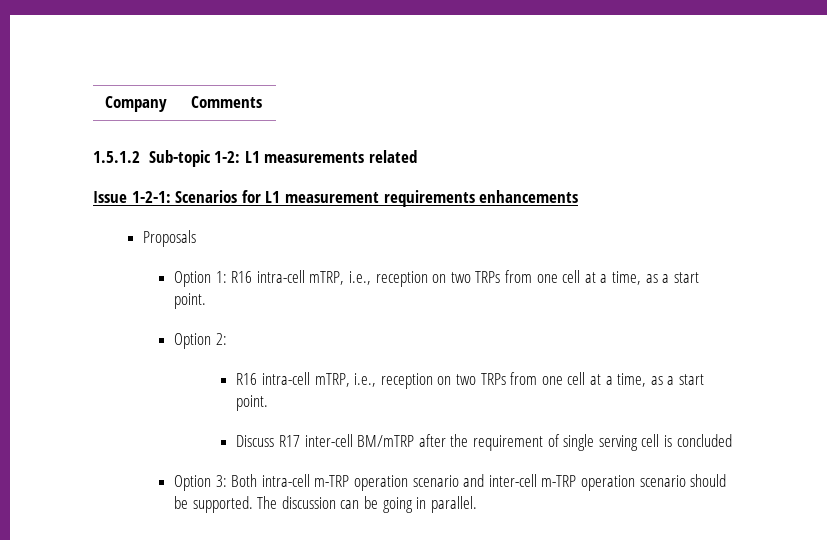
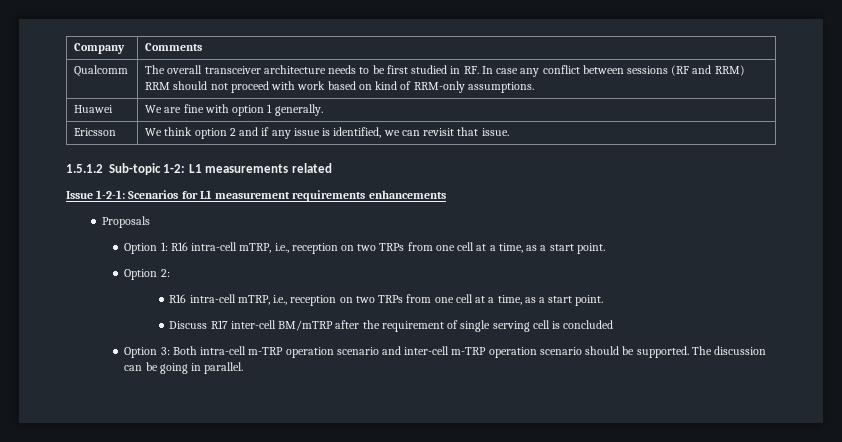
+ Qualcomm | The overall transceiver architecture needs to be first studied in RF. In case any conflict between sessions (RF and RRM) RRM should not proceed with work based on kind of RRM-only assumptions.
+ Huawei | We are fine with option 1 generally.
+ Ericsson | We think option 2 and if any issue is identified, we can revisit that issue.

